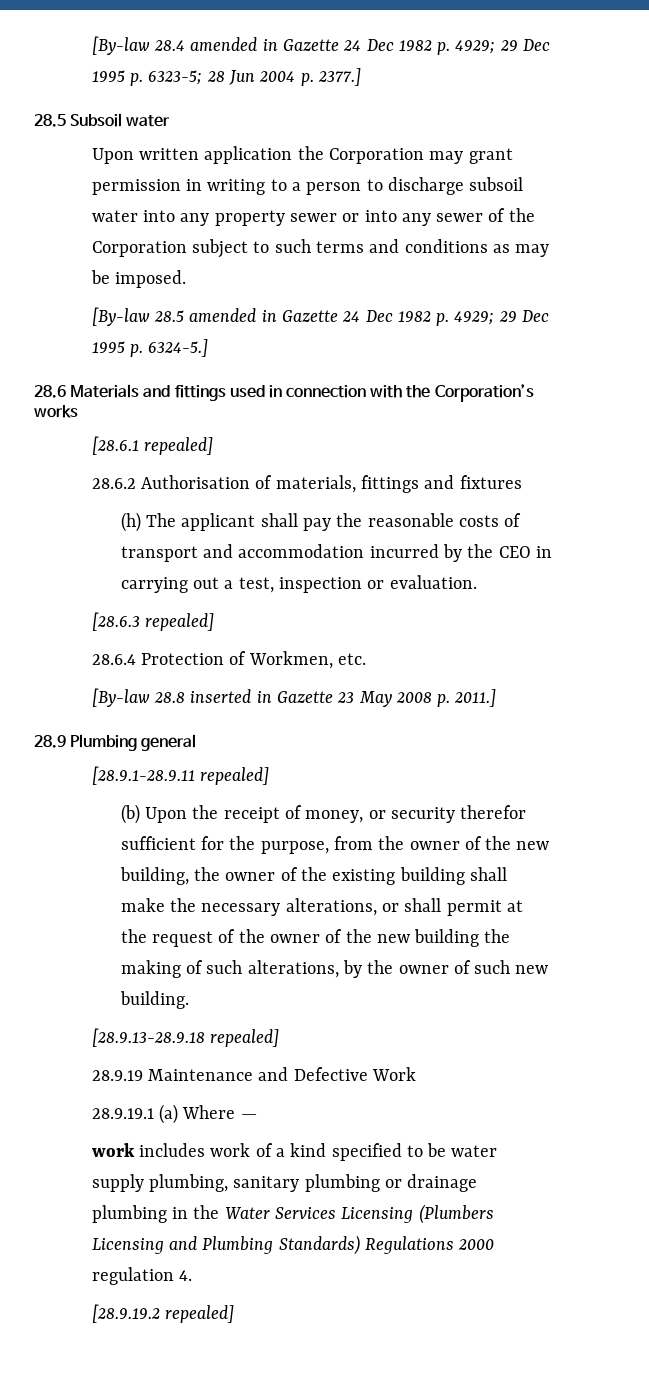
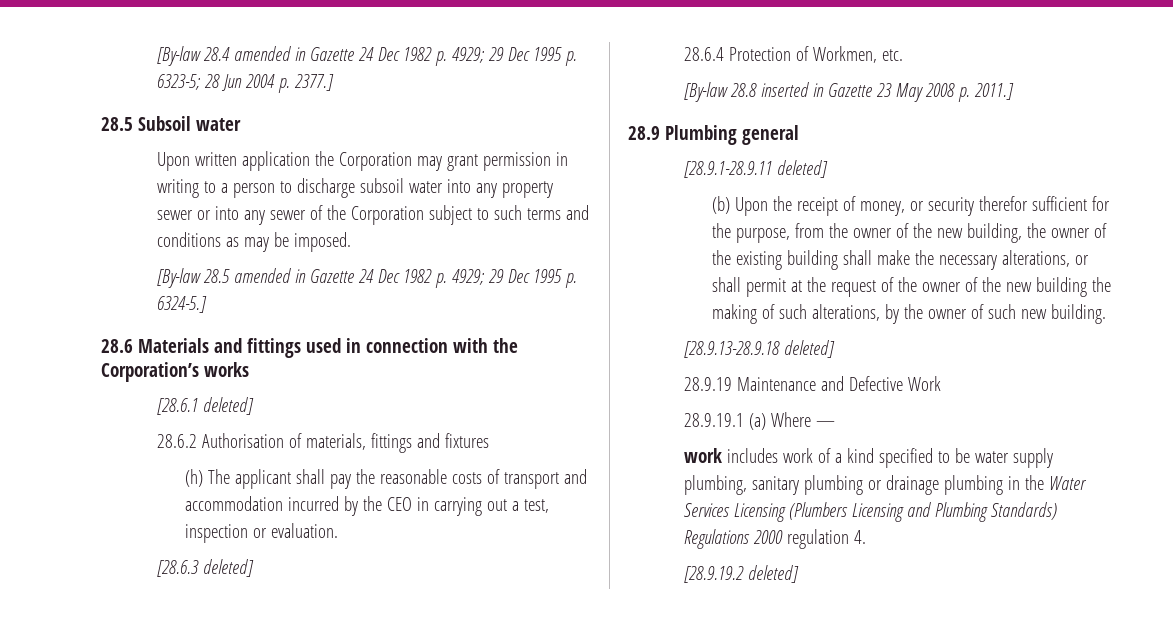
- [28.6.1 repealed]
+ [28.6.1 deleted]
- [28.6.3 repealed]
+ [28.6.3 deleted]
- [28.9.1-28.9.11 repealed]
+ [28.9.1-28.9.11 deleted]
- [28.9.13-28.9.18 repealed]
+ [28.9.13-28.9.18 deleted]
- [28.9.19.2 repealed]
+ [28.9.19.2 deleted]

